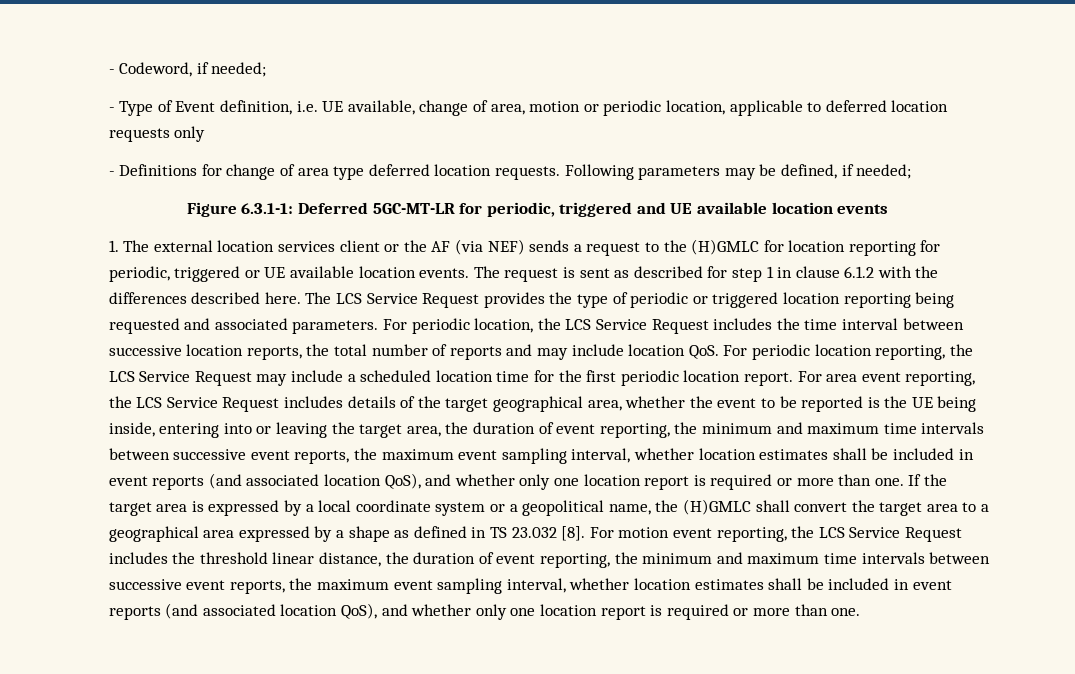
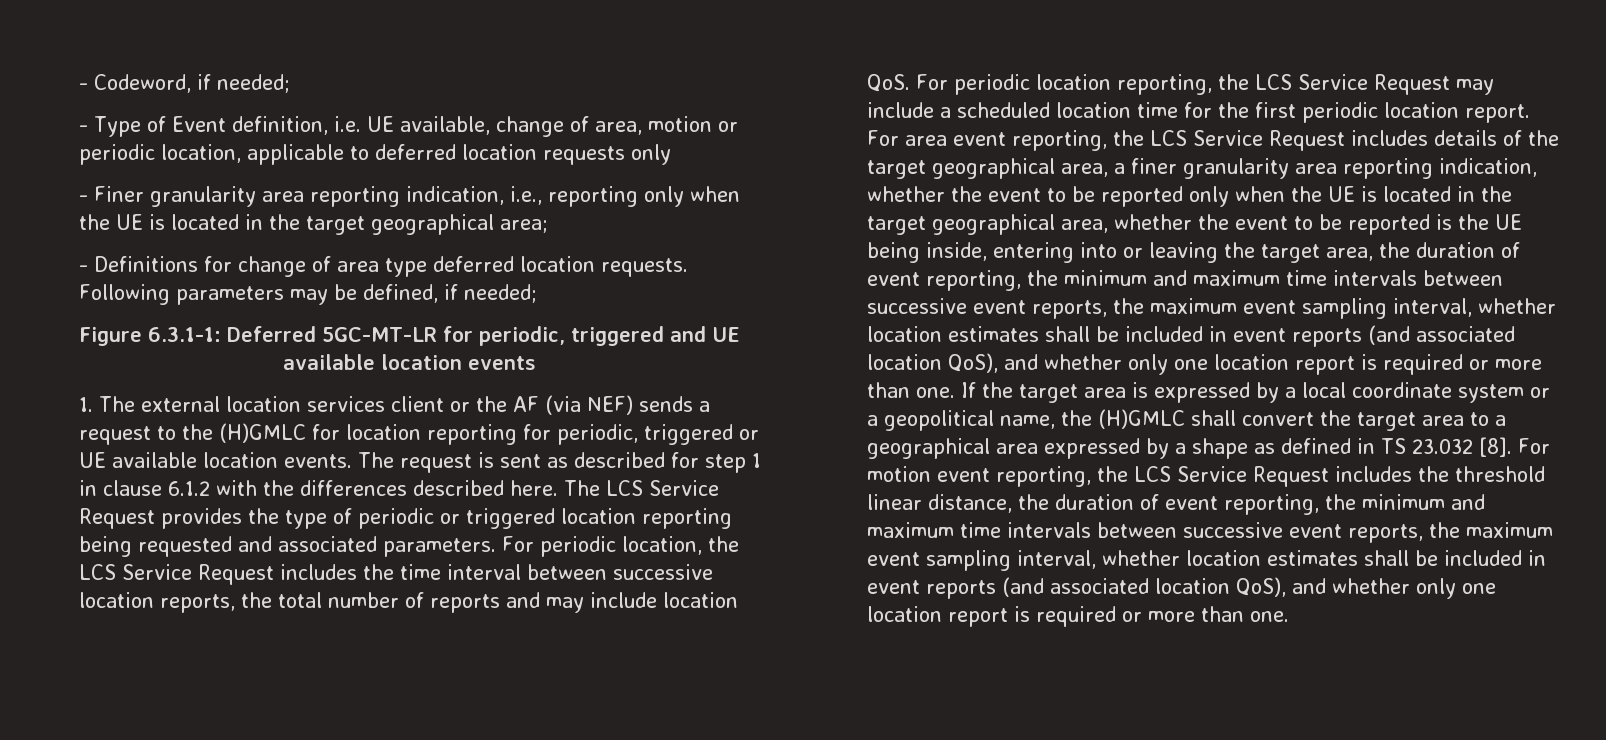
+ - Finer granularity area reporting indication, i.e., reporting only when the UE is located in the target geographical area;
- For area event reporting, the LCS Service Request includes details of the target geographical area, whether the event to be reported is the UE being inside, entering into or leaving the target area, the duration of event reporting, the minimum and maximum time intervals between successive event reports, the maximum event sampling interval, whether location estimates shall be included in event reports (and associated location QoS), and whether only one location report is required or more than one.
+ For area event reporting, the LCS Service Request includes details of the target geographical area, a finer granularity area reporting indication, whether the event to be reported only when the UE is located in the target geographical area, whether the event to be reported is the UE being inside, entering into or leaving the target area, the duration of event reporting, the minimum and maximum time intervals between successive event reports, the maximum event sampling interval, whether location estimates shall be included in event reports (and associated location QoS), and whether only one location report is required or more than one.

